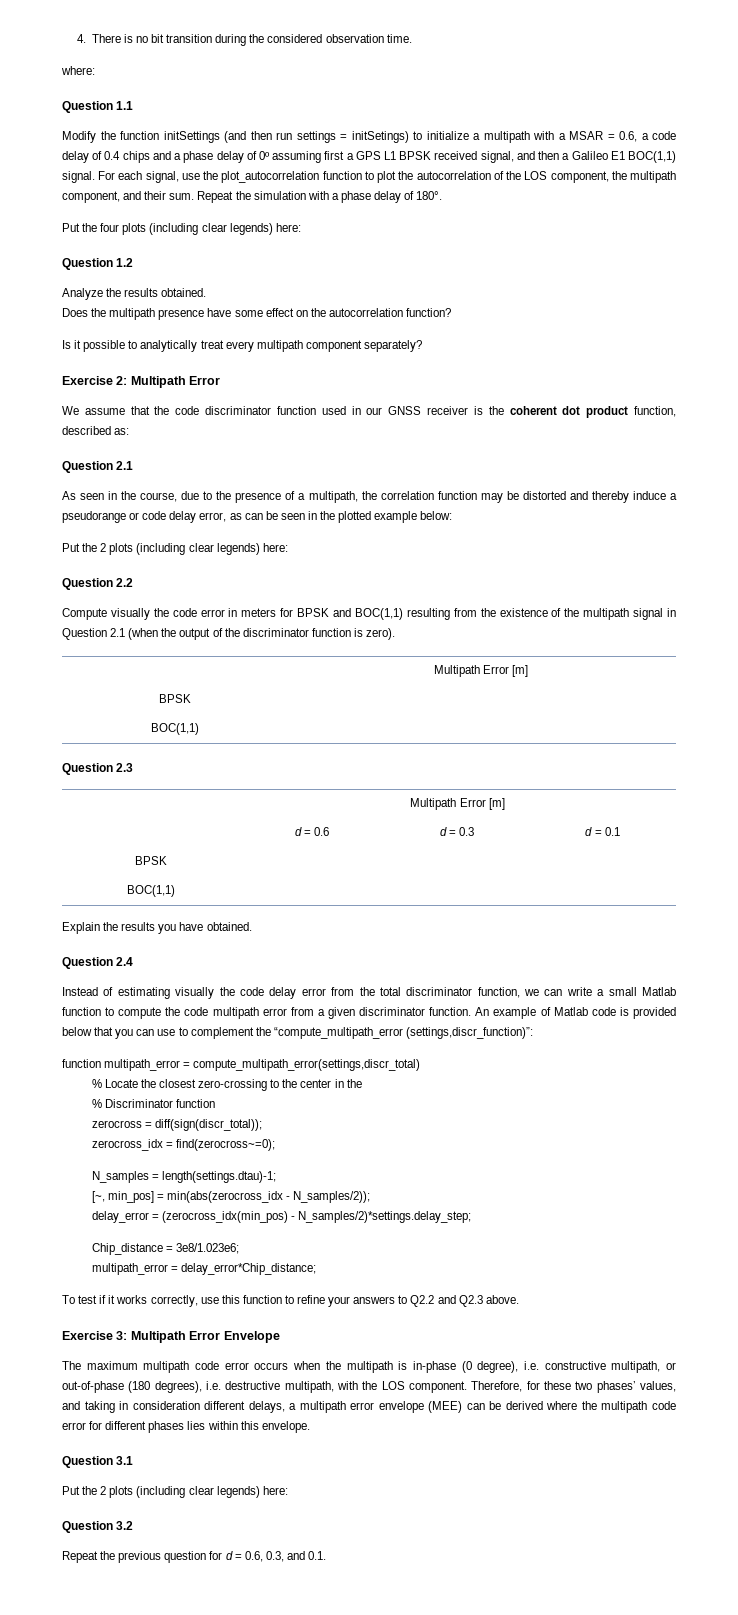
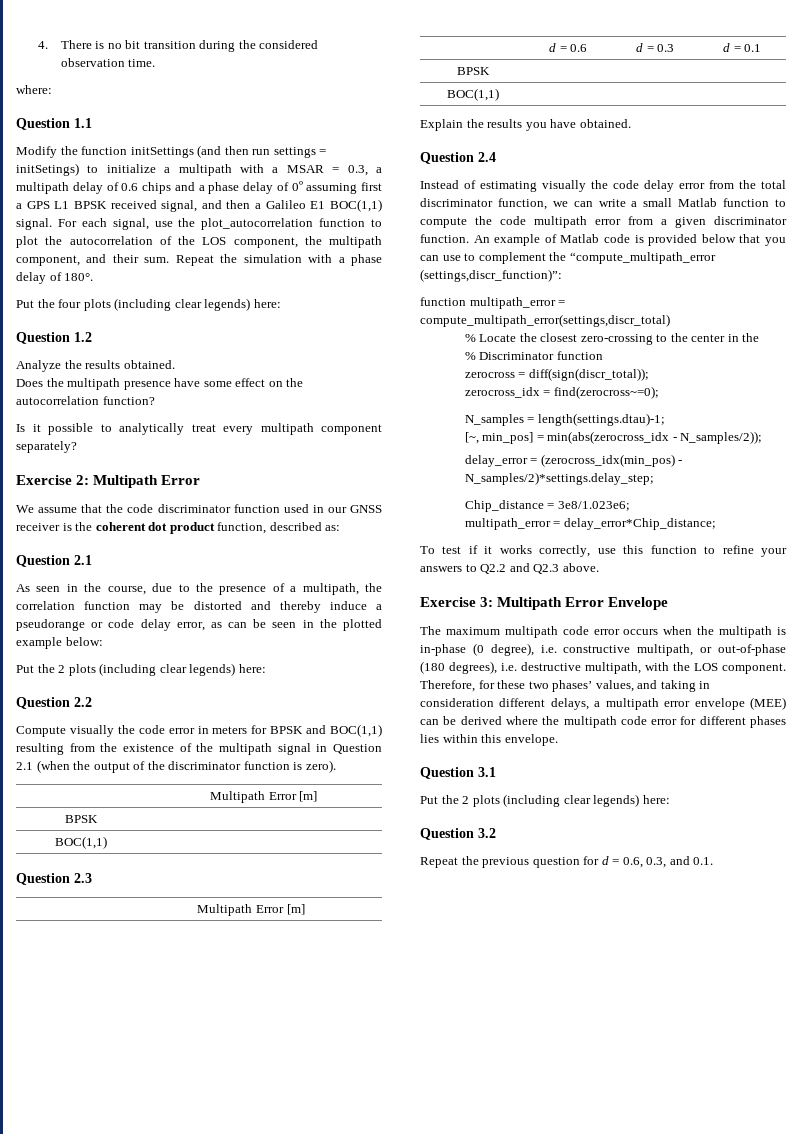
- Modify the function initSettings (and then run settings = initSetings) to initialize a multipath with a MSAR = 0.6, a code delay of 0.4 chips and a phase delay of 0º assuming first a GPS L1 BPSK received signal, and then a Galileo E1 BOC(1,1) signal.
+ Modify the function initSettings (and then run settings = initSetings) to initialize a multipath with a MSAR = 0.3, a multipath delay of 0.6 chips and a phase delay of 0º assuming first a GPS L1 BPSK received signal, and then a Galileo E1 BOC(1,1) signal.

